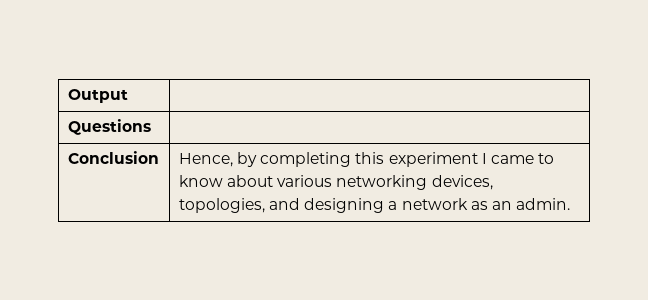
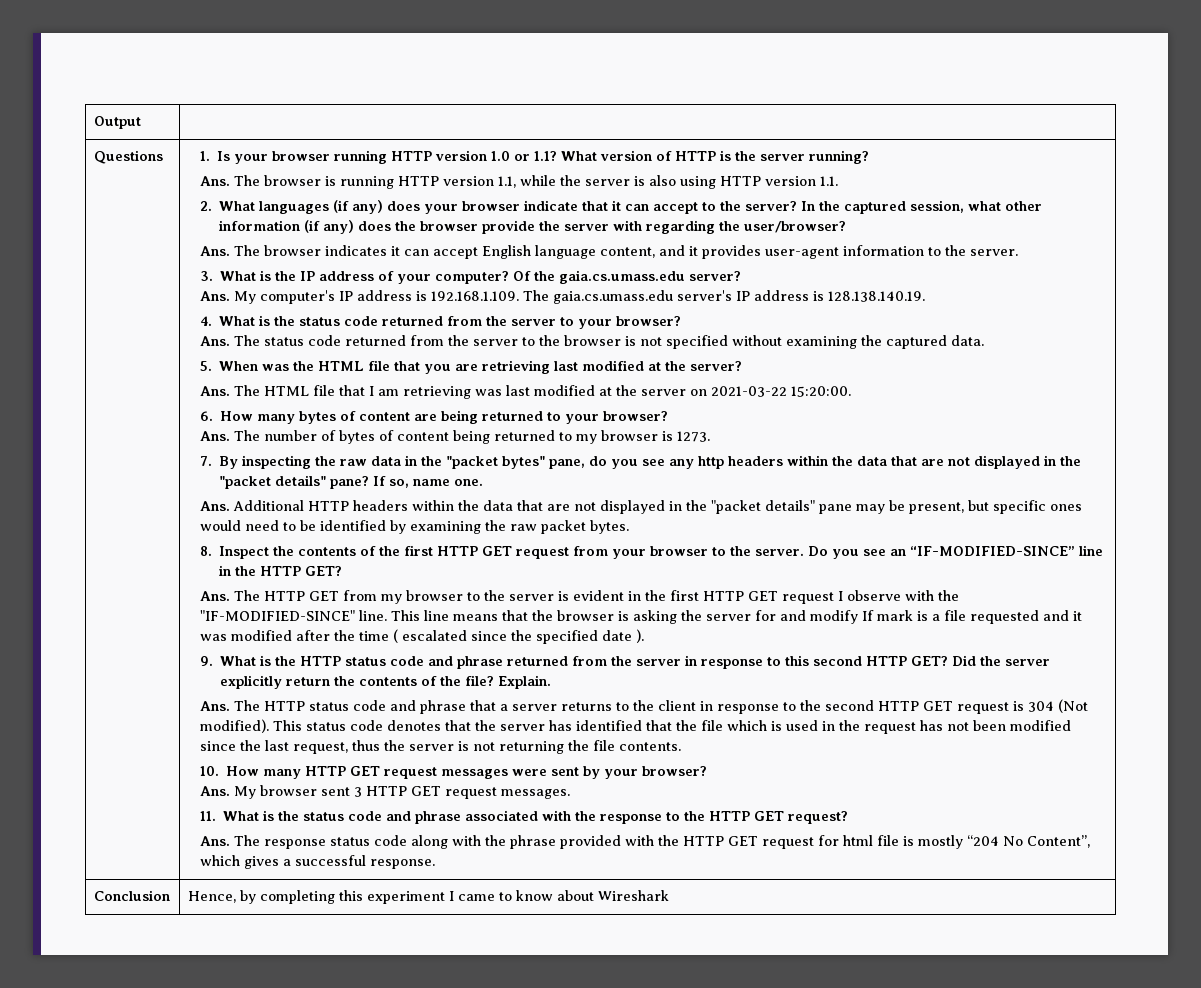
+ 1. Is your browser running HTTP version 1.0 or 1.1? What version of HTTP is the server running?
+ Ans. The browser is running HTTP version 1.1, while the server is also using HTTP version 1.1.
+ 2. What languages (if any) does your browser indicate that it can accept to the server? In the captured session, what other information (if any) does the browser provide the server with regarding the user/browser?
+ Ans. The browser indicates it can accept English language content, and it provides user-agent information to the server.
+ 3. What is the IP address of your computer? Of the gaia.cs.umass.edu server?
+ Ans. My computer's IP address is 192.168.1.109. The gaia.cs.umass.edu server's IP address is 128.138.140.19.
+ 4. What is the status code returned from the server to your browser?
+ Ans. The status code returned from the server to the browser is not specified without examining the captured data.
+ 5. When was the HTML file that you are retrieving last modified at the server?
+ Ans. The HTML file that I am retrieving was last modified at the server on 2021-03-22 15:20:00.
+ 6. How many bytes of content are being returned to your browser?
+ Ans. The number of bytes of content being returned to my browser is 1273.
+ 7. By inspecting the raw data in the "packet bytes" pane, do you see any http headers within the data that are not displayed in the "packet details" pane? If so, name one.
+ Ans. Additional HTTP headers within the data that are not displayed in the "packet details" pane may be present, but specific ones would need to be identified by examining the raw packet bytes.
+ 8. Inspect the contents of the first HTTP GET request from your browser to the server. Do you see an “IF-MODIFIED-SINCE” line in the HTTP GET?
+ Ans. The HTTP GET from my browser to the server is evident in the first HTTP GET request I observe with the "IF-MODIFIED-SINCE" line. This line means that the browser is asking the server for and modify If mark is a file requested and it was modified after the time ( escalated since the specified date ).
+ 9. What is the HTTP status code and phrase returned from the server in response to this second HTTP GET? Did the server explicitly return the contents of the file? Explain.
+ Ans. The HTTP status code and phrase that a server returns to the client in response to the second HTTP GET request is 304 (Not modified). This status code denotes that the server has identified that the file which is used in the request has not been modified since the last request, thus the server is not returning the file contents.
+ 10. How many HTTP GET request messages were sent by your browser?
+ Ans. My browser sent 3 HTTP GET request messages.
+ 11. What is the status code and phrase associated with the response to the HTTP GET request?
+ Ans. The response status code along with the phrase provided with the HTTP GET request for html file is mostly “204 No Content”, which gives a successful response.
- Conclusion | Hence, by completing this experiment I came to know about various networking devices, topologies, and designing a network as an admin.
+ Conclusion | Hence, by completing this experiment I came to know about Wireshark

